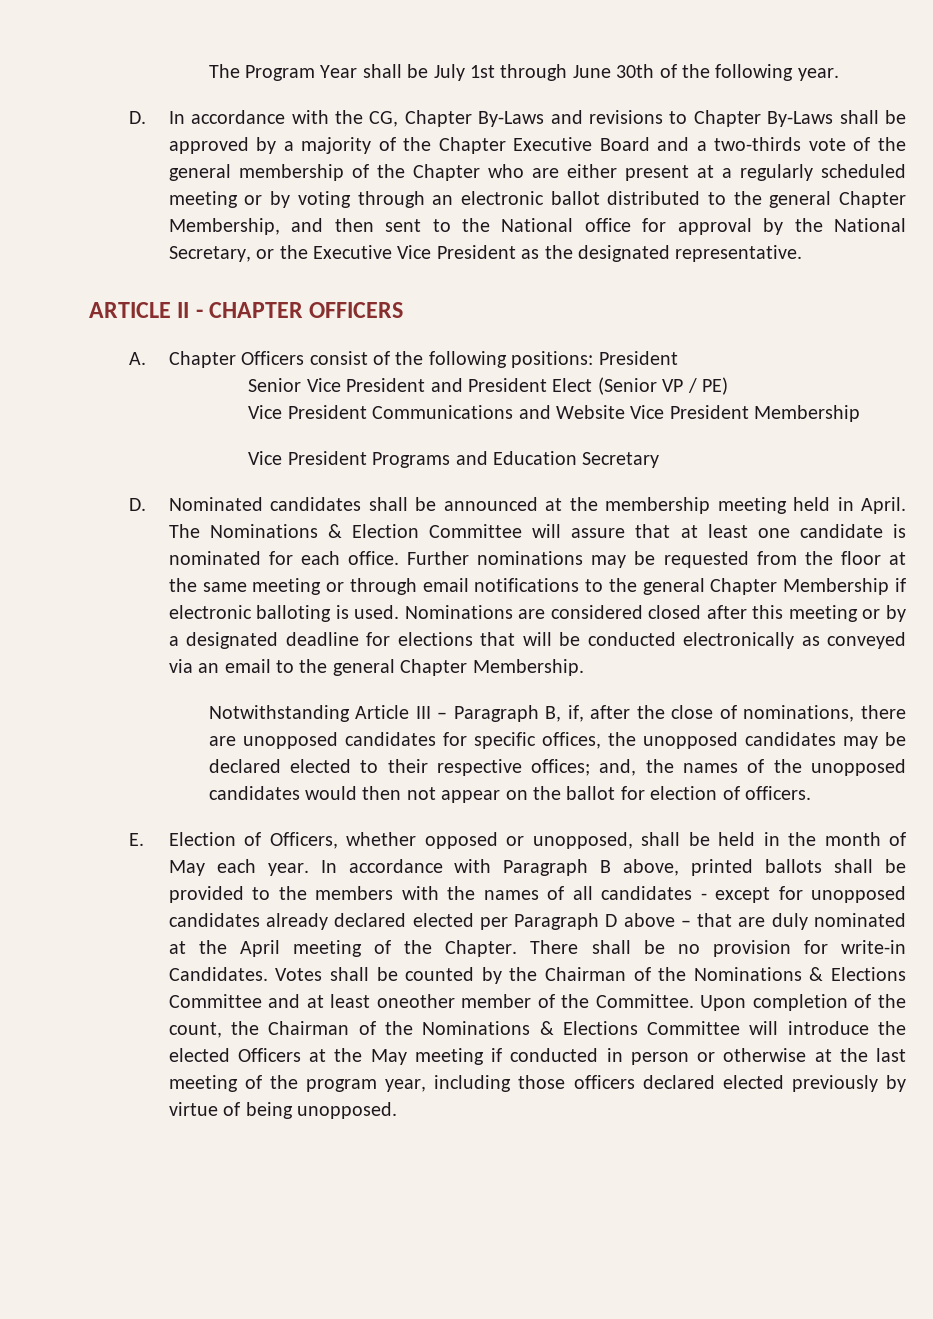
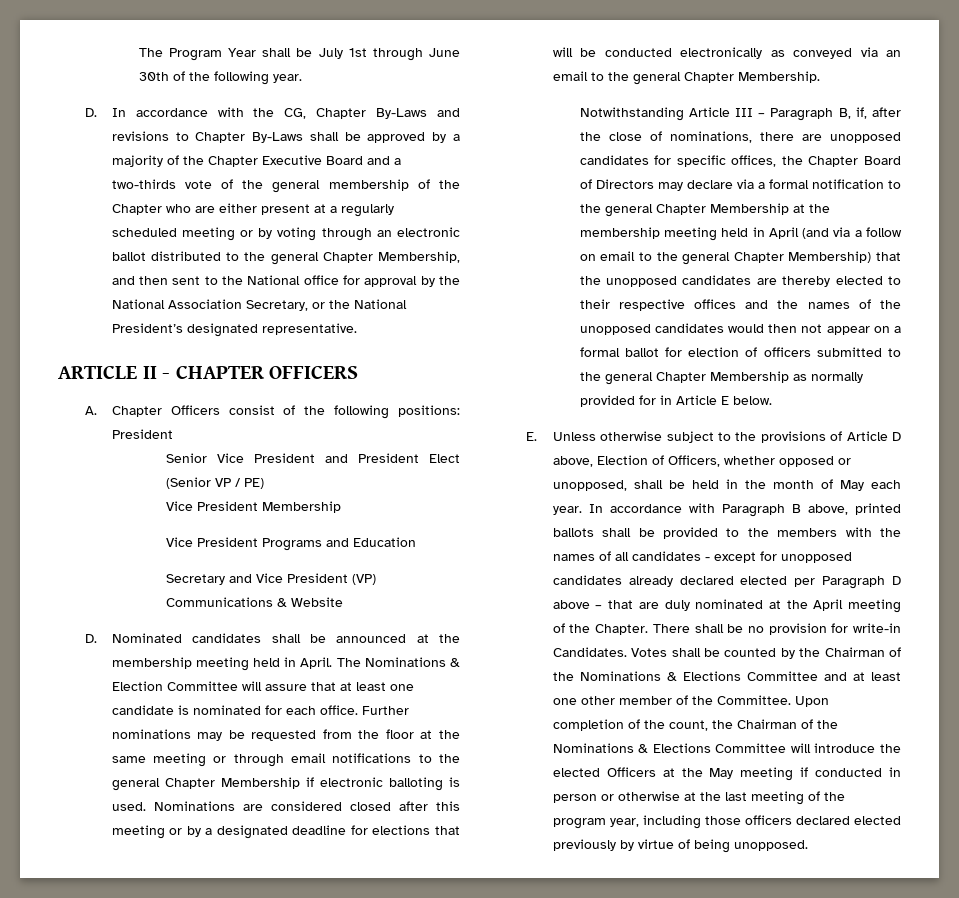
- D. In accordance with the CG, Chapter By-Laws and revisions to Chapter By-Laws shall be approved by a majority of the Chapter Executive Board and a two-thirds vote of the general membership of the Chapter who are either present at a regularly scheduled meeting or by voting through an electronic ballot distributed to the general Chapter Membership, and then sent to the National office for approval by the National Secretary, or the Executive Vice President as the designated representative.
+ D. In accordance with the CG, Chapter By-Laws and revisions to Chapter By-Laws shall be approved by a majority of the Chapter Executive Board and a two-thirds vote of the general membership of the Chapter who are either present at a regularly scheduled meeting or by voting through an electronic ballot distributed to the general Chapter Membership, and then sent to the National office for approval by the National Association Secretary, or the National President’s designated representative.
- Vice President Communications and Website Vice President Membership
+ Vice President Membership
- Vice President Programs and Education Secretary
+ Vice President Programs and Education
+ Secretary and Vice President (VP) Communications & Website
- Notwithstanding Article III – Paragraph B, if, after the close of nominations, there are unopposed candidates for specific offices, the unopposed candidates may be declared elected to their respective offices; and, the names of the unopposed candidates would then not appear on the ballot for election of officers.
- E. Election of Officers, whether opposed or unopposed, shall be held in the month of May each year.
+ Notwithstanding Article III – Paragraph B, if, after the close of nominations, there are unopposed candidates for specific offices, the Chapter Board of Directors may declare via a formal notification to the general Chapter Membership at the membership meeting held in April (and via a follow on email to the general Chapter Membership) that the unopposed candidates are thereby elected to their respective offices and the names of the unopposed candidates would then not appear on a formal ballot for election of officers submitted to the general Chapter Membership as normally provided for in Article E below.
+ E. Unless otherwise subject to the provisions of Article D above, Election of Officers, whether opposed or unopposed, shall be held in the month of May each year.
- Votes shall be counted by the Chairman of the Nominations & Elections Committee and at least oneother member of the Committee.
+ Votes shall be counted by the Chairman of the Nominations & Elections Committee and at least one other member of the Committee.

